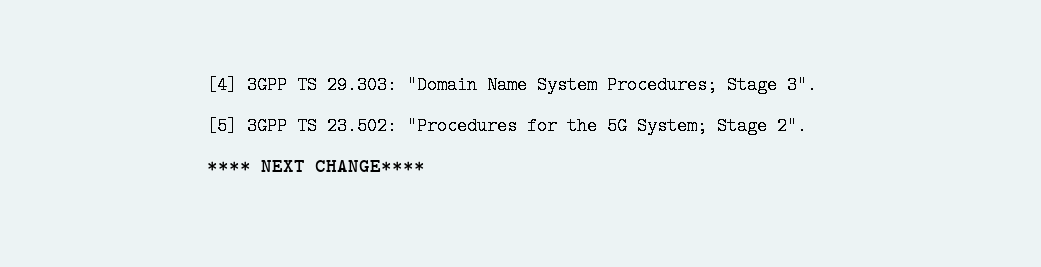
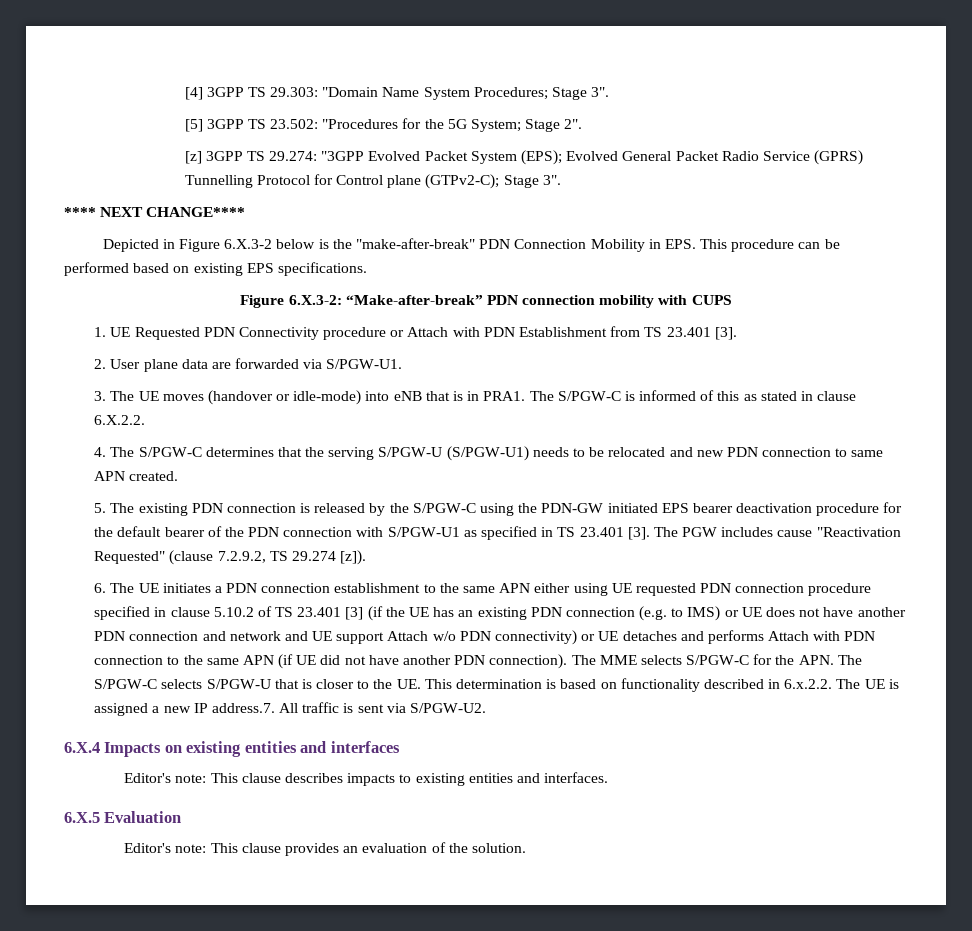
+ [z] 3GPP TS 29.274: "3GPP Evolved Packet System (EPS); Evolved General Packet Radio Service (GPRS) Tunnelling Protocol for Control plane (GTPv2-C); Stage 3".
  **** NEXT CHANGE****
+ Depicted in Figure 6.X.3-2 below is the "make-after-break" PDN Connection Mobility in EPS. This procedure can be performed based on existing EPS specifications.
+ Figure 6.X.3-2: “Make-after-break” PDN connection mobility with CUPS
+ 1. UE Requested PDN Connectivity procedure or Attach with PDN Establishment from TS 23.401 [3].
+ 2. User plane data are forwarded via S/PGW-U1.
+ 3. The UE moves (handover or idle-mode) into eNB that is in PRA1. The S/PGW-C is informed of this as stated in clause 6.X.2.2.
+ 4. The S/PGW-C determines that the serving S/PGW-U (S/PGW-U1) needs to be relocated and new PDN connection to same APN created.
+ 5. The existing PDN connection is released by the S/PGW-C using the PDN-GW initiated EPS bearer deactivation procedure for the default bearer of the PDN connection with S/PGW-U1 as specified in TS 23.401 [3]. The PGW includes cause "Reactivation Requested" (clause 7.2.9.2, TS 29.274 [z]).
+ 6. The UE initiates a PDN connection establishment to the same APN either using UE requested PDN connection procedure specified in clause 5.10.2 of TS 23.401 [3] (if the UE has an existing PDN connection (e.g. to IMS) or UE does not have another PDN connection and network and UE support Attach w/o PDN connectivity) or UE detaches and performs Attach with PDN connection to the same APN (if UE did not have another PDN connection). The MME selects S/PGW-C for the APN. The S/PGW-C selects S/PGW-U that is closer to the UE. This determination is based on functionality described in 6.x.2.2. The UE is assigned a new IP address.7. All traffic is sent via S/PGW-U2.
+ 6.X.4 Impacts on existing entities and interfaces
+ Editor's note: This clause describes impacts to existing entities and interfaces.
+ 6.X.5 Evaluation
+ Editor's note: This clause provides an evaluation of the solution.

